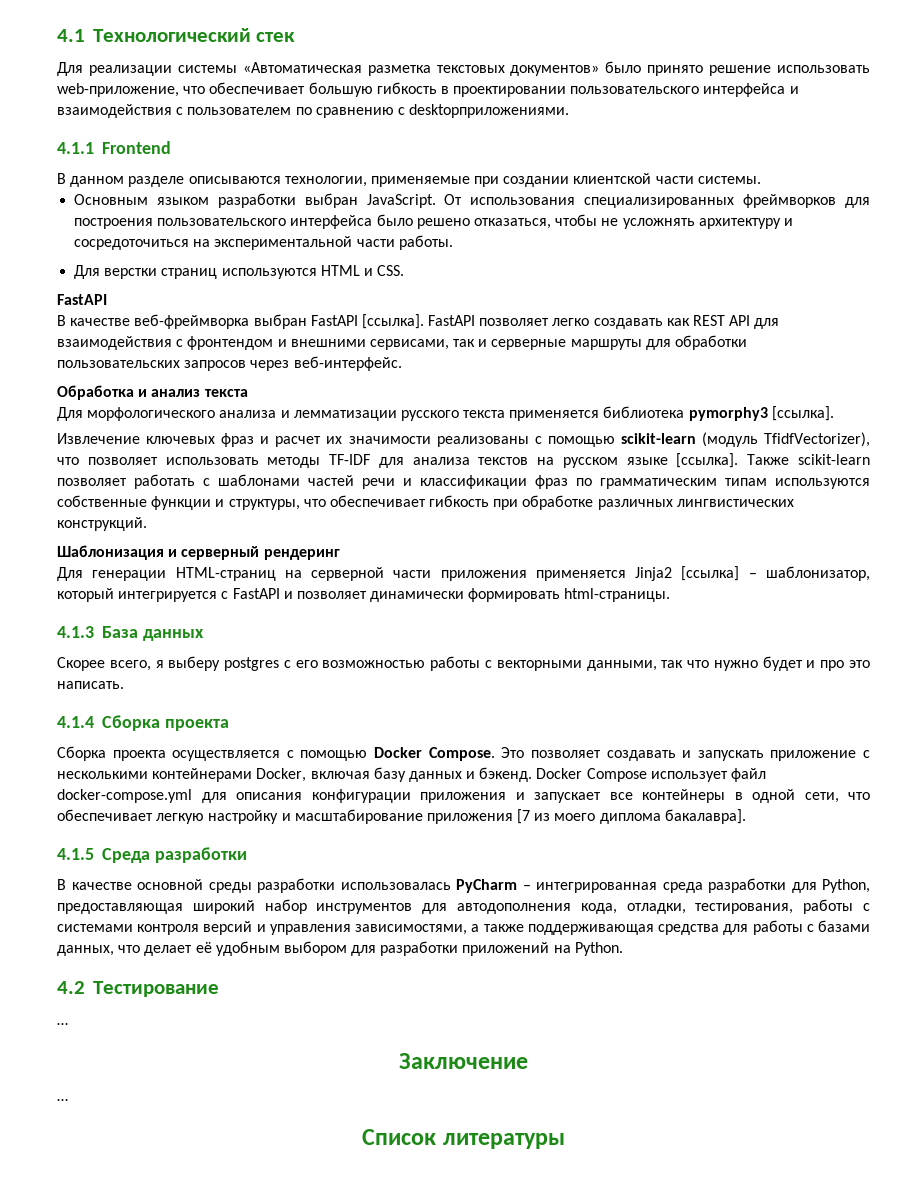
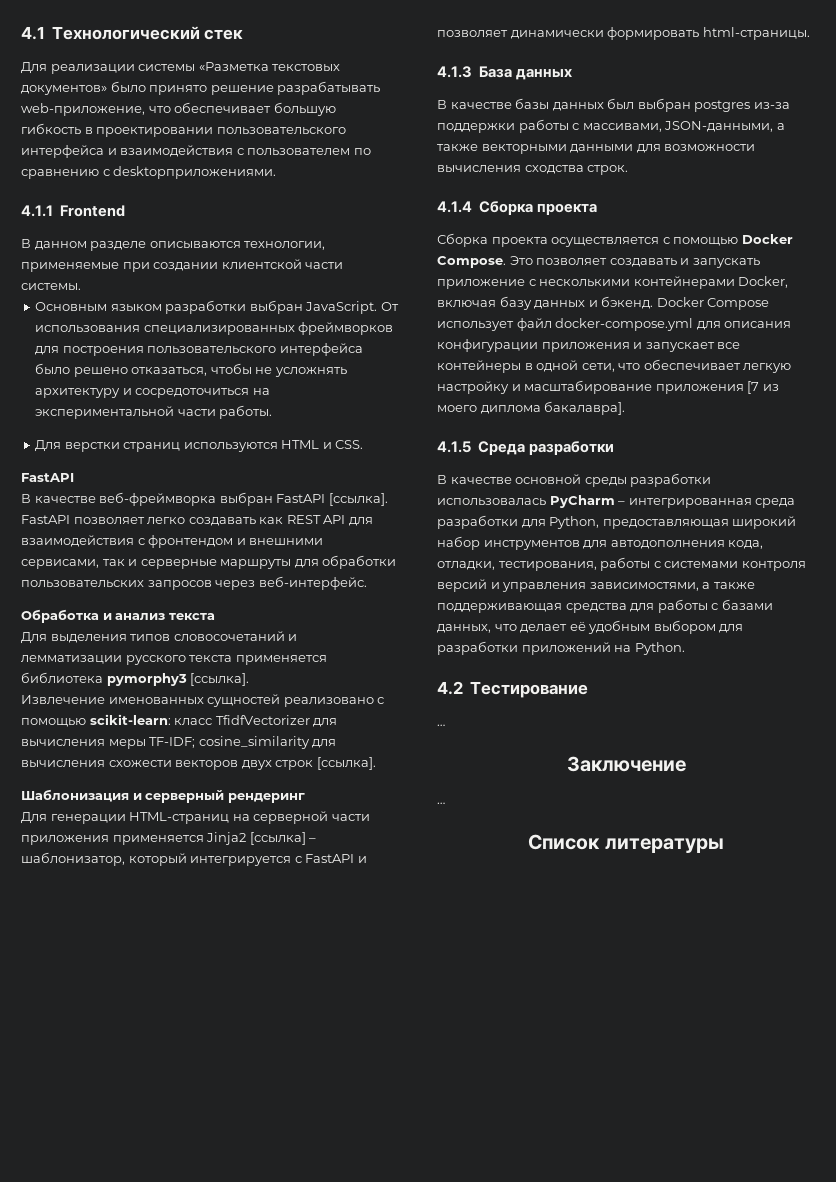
- Для реализации системы «Автоматическая разметка текстовых документов» было принято решение использовать web-приложение, что обеспечивает большую гибкость в проектировании пользовательского интерфейса и взаимодействия с пользователем по сравнению с desktopприложениями.
+ Для реализации системы «Разметка текстовых документов» было принято решение разрабатывать web-приложение, что обеспечивает большую гибкость в проектировании пользовательского интерфейса и взаимодействия с пользователем по сравнению с desktopприложениями.
- Для морфологического анализа и лемматизации русского текста применяется библиотека pymorphy3 [ссылка].
+ Для выделения типов словосочетаний и лемматизации русского текста применяется библиотека pymorphy3 [ссылка].
- Извлечение ключевых фраз и расчет их значимости реализованы с помощью scikit-learn (модуль TfidfVectorizer), что позволяет использовать методы TF-IDF для анализа текстов на русском языке [ссылка]. Также scikit-learn позволяет работать с шаблонами частей речи и классификации фраз по грамматическим типам используются собственные функции и структуры, что обеспечивает гибкость при обработке различных лингвистических конструкций.
+ Извлечение именованных сущностей реализовано с помощью scikit-learn: класс TfidfVectorizer для вычисления меры TF-IDF; cosine_similarity для вычисления схожести векторов двух строк [ссылка].
- Скорее всего, я выберу postgres с его возможностью работы с векторными данными, так что нужно будет и про это написать.
+ В качестве базы данных был выбран postgres из-за поддержки работы с массивами, JSON-данными, а также векторными данными для возможности вычисления сходства строк.

